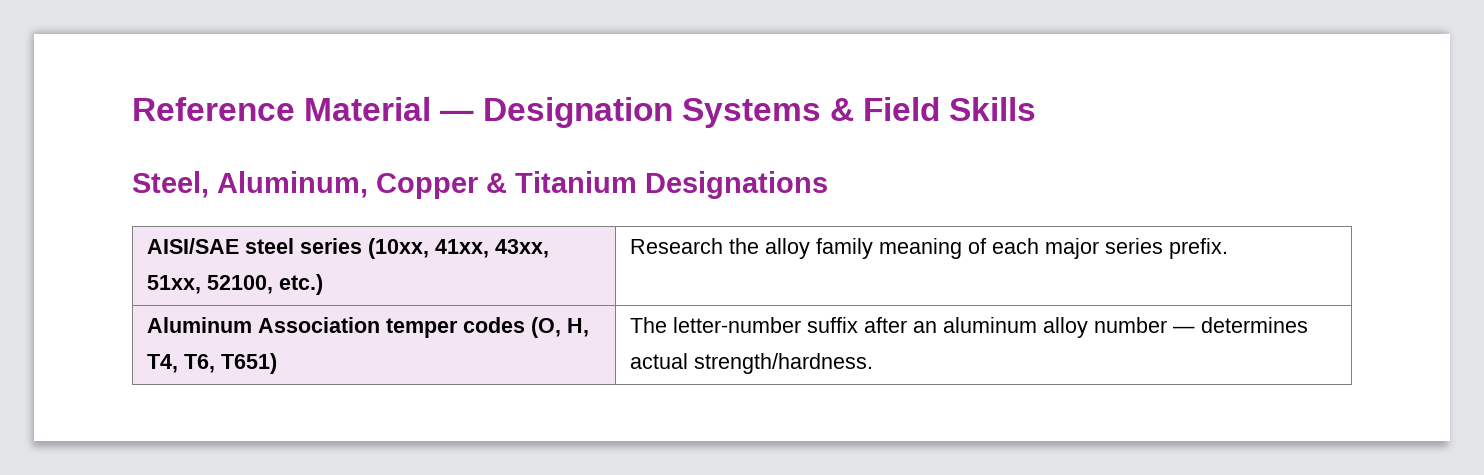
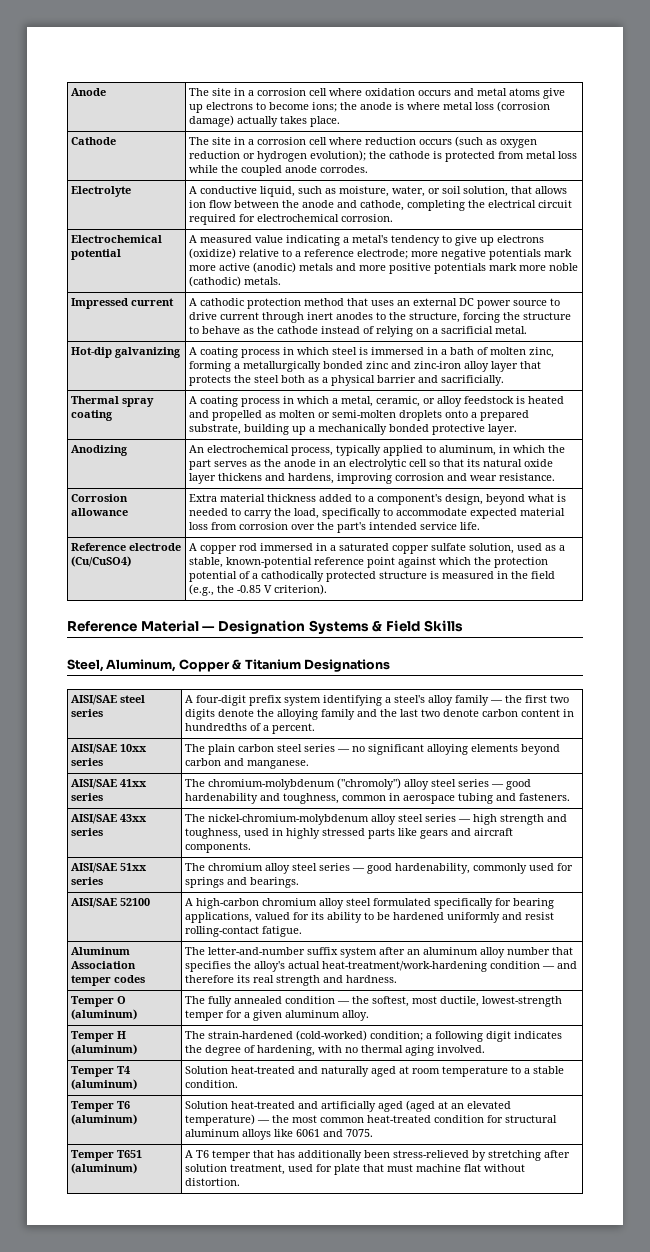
+ Anode | The site in a corrosion cell where oxidation occurs and metal atoms give up electrons to become ions; the anode is where metal loss (corrosion damage) actually takes place.
+ Cathode | The site in a corrosion cell where reduction occurs (such as oxygen reduction or hydrogen evolution); the cathode is protected from metal loss while the coupled anode corrodes.
+ Electrolyte | A conductive liquid, such as moisture, water, or soil solution, that allows ion flow between the anode and cathode, completing the electrical circuit required for electrochemical corrosion.
+ Electrochemical potential | A measured value indicating a metal's tendency to give up electrons (oxidize) relative to a reference electrode; more negative potentials mark more active (anodic) metals and more positive potentials mark more noble (cathodic) metals.
+ Impressed current | A cathodic protection method that uses an external DC power source to drive current through inert anodes to the structure, forcing the structure to behave as the cathode instead of relying on a sacrificial metal.
+ Hot-dip galvanizing | A coating process in which steel is immersed in a bath of molten zinc, forming a metallurgically bonded zinc and zinc-iron alloy layer that protects the steel both as a physical barrier and sacrificially.
+ Thermal spray coating | A coating process in which a metal, ceramic, or alloy feedstock is heated and propelled as molten or semi-molten droplets onto a prepared substrate, building up a mechanically bonded protective layer.
+ Anodizing | An electrochemical process, typically applied to aluminum, in which the part serves as the anode in an electrolytic cell so that its natural oxide layer thickens and hardens, improving corrosion and wear resistance.
+ Corrosion allowance | Extra material thickness added to a component's design, beyond what is needed to carry the load, specifically to accommodate expected material loss from corrosion over the part's intended service life.
+ Reference electrode (Cu/CuSO4) | A copper rod immersed in a saturated copper sulfate solution, used as a stable, known-potential reference point against which the protection potential of a cathodically protected structure is measured in the field (e.g., the -0.85 V criterion).
- AISI/SAE steel series (10xx, 41xx, 43xx, 51xx, 52100, etc.) | Research the alloy family meaning of each major series prefix.
- Aluminum Association temper codes (O, H, T4, T6, T651) | The letter-number suffix after an aluminum alloy number — determines actual strength/hardness.
+ AISI/SAE steel series | A four-digit prefix system identifying a steel's alloy family — the first two digits denote the alloying family and the last two denote carbon content in hundredths of a percent.
+ AISI/SAE 10xx series | The plain carbon steel series — no significant alloying elements beyond carbon and manganese.
+ AISI/SAE 41xx series | The chromium-molybdenum ("chromoly") alloy steel series — good hardenability and toughness, common in aerospace tubing and fasteners.
+ AISI/SAE 43xx series | The nickel-chromium-molybdenum alloy steel series — high strength and toughness, used in highly stressed parts like gears and aircraft components.
+ AISI/SAE 51xx series | The chromium alloy steel series — good hardenability, commonly used for springs and bearings.
+ AISI/SAE 52100 | A high-carbon chromium alloy steel formulated specifically for bearing applications, valued for its ability to be hardened uniformly and resist rolling-contact fatigue.
+ Aluminum Association temper codes | The letter-and-number suffix system after an aluminum alloy number that specifies the alloy's actual heat-treatment/work-hardening condition — and therefore its real strength and hardness.
+ Temper O (aluminum) | The fully annealed condition — the softest, most ductile, lowest-strength temper for a given aluminum alloy.
+ Temper H (aluminum) | The strain-hardened (cold-worked) condition; a following digit indicates the degree of hardening, with no thermal aging involved.
+ Temper T4 (aluminum) | Solution heat-treated and naturally aged at room temperature to a stable condition.
+ Temper T6 (aluminum) | Solution heat-treated and artificially aged (aged at an elevated temperature) — the most common heat-treated condition for structural aluminum alloys like 6061 and 7075.
+ Temper T651 (aluminum) | A T6 temper that has additionally been stress-relieved by stretching after solution treatment, used for plate that must machine flat without distortion.

